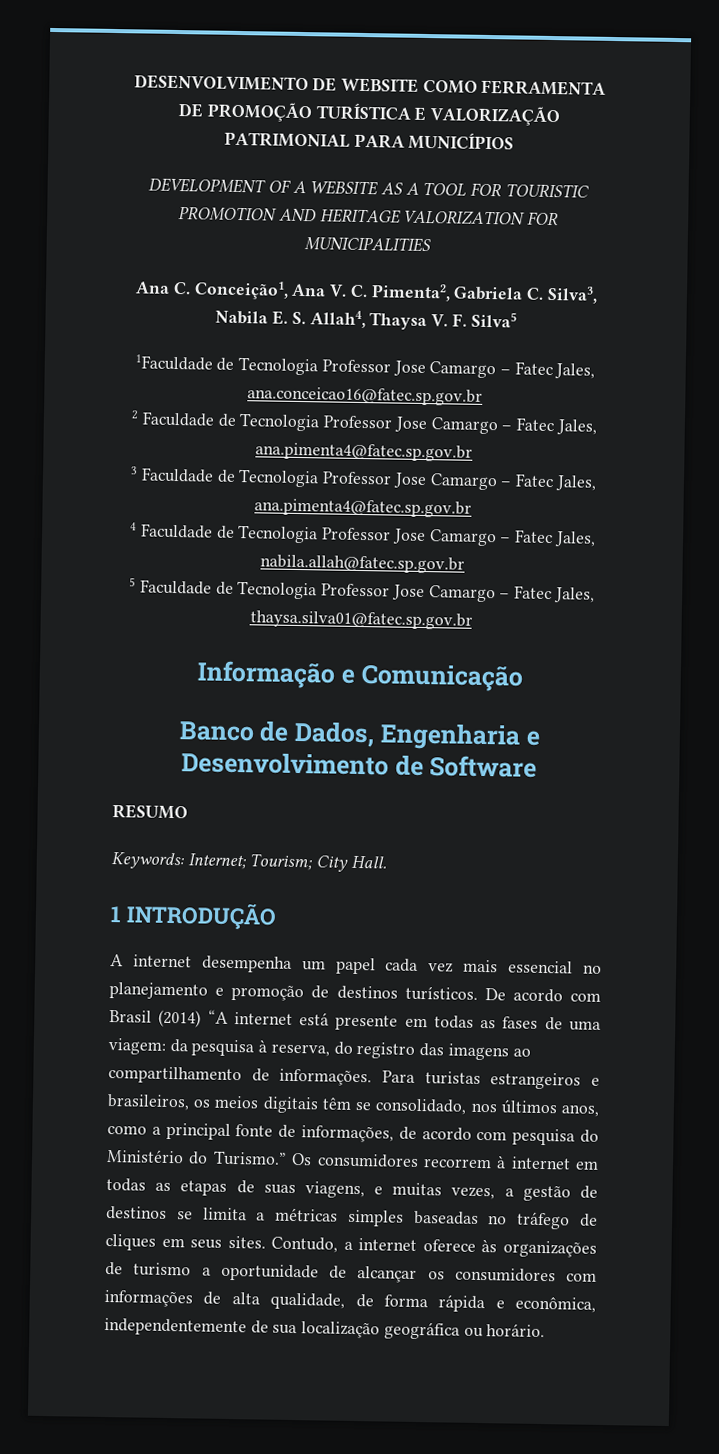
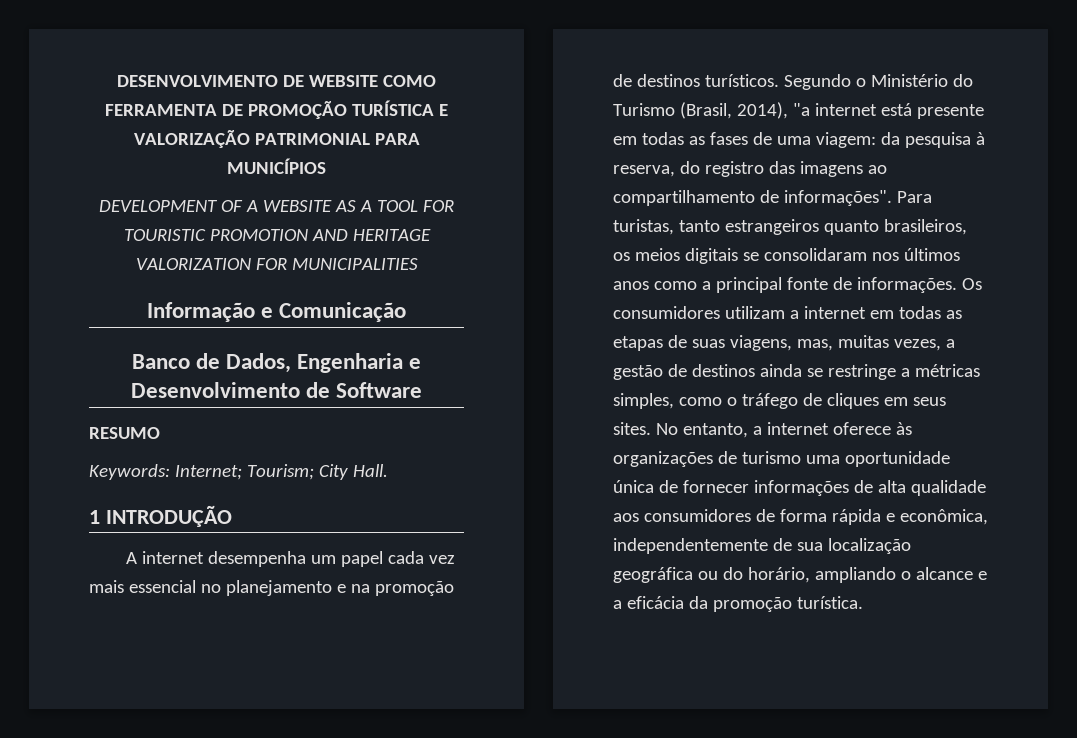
- Ana C. Conceição1, Ana V. C. Pimenta2, Gabriela C. Silva3, Nabila E. S. Allah4, Thaysa V. F. Silva5
- 1Faculdade de Tecnologia Professor Jose Camargo – Fatec Jales, ana.conceicao16@fatec.sp.gov.br
- 2 Faculdade de Tecnologia Professor Jose Camargo – Fatec Jales, ana.pimenta4@fatec.sp.gov.br
- 3 Faculdade de Tecnologia Professor Jose Camargo – Fatec Jales, ana.pimenta4@fatec.sp.gov.br
- 4 Faculdade de Tecnologia Professor Jose Camargo – Fatec Jales, nabila.allah@fatec.sp.gov.br
- 5 Faculdade de Tecnologia Professor Jose Camargo – Fatec Jales, thaysa.silva01@fatec.sp.gov.br
- A internet desempenha um papel cada vez mais essencial no planejamento e promoção de destinos turísticos.
+ A internet desempenha um papel cada vez mais essencial no planejamento e na promoção de destinos turísticos.
- De acordo com Brasil (2014) “A internet está presente em todas as fases de uma viagem: da pesquisa à reserva, do registro das imagens ao compartilhamento de informações. Para turistas estrangeiros e brasileiros, os meios digitais têm se consolidado, nos últimos anos, como a principal fonte de informações, de acordo com pesquisa do Ministério do Turismo.” Os consumidores recorrem à internet em todas as etapas de suas viagens, e muitas vezes, a gestão de destinos se limita a métricas simples baseadas no tráfego de cliques em seus sites.
+ Segundo o Ministério do Turismo (Brasil, 2014), "a internet está presente em todas as fases de uma viagem: da pesquisa à reserva, do registro das imagens ao compartilhamento de informações". Para turistas, tanto estrangeiros quanto brasileiros, os meios digitais se consolidaram nos últimos anos como a principal fonte de informações. Os consumidores utilizam a internet em todas as etapas de suas viagens, mas, muitas vezes, a gestão de destinos ainda se restringe a métricas simples, como o tráfego de cliques em seus sites.
- Contudo, a internet oferece às organizações de turismo a oportunidade de alcançar os consumidores com informações de alta qualidade, de forma rápida e econômica, independentemente de sua localização geográfica ou horário.
+ No entanto, a internet oferece às organizações de turismo uma oportunidade única de fornecer informações de alta qualidade aos consumidores de forma rápida e econômica, independentemente de sua localização geográfica ou do horário, ampliando o alcance e a eficácia da promoção turística.

